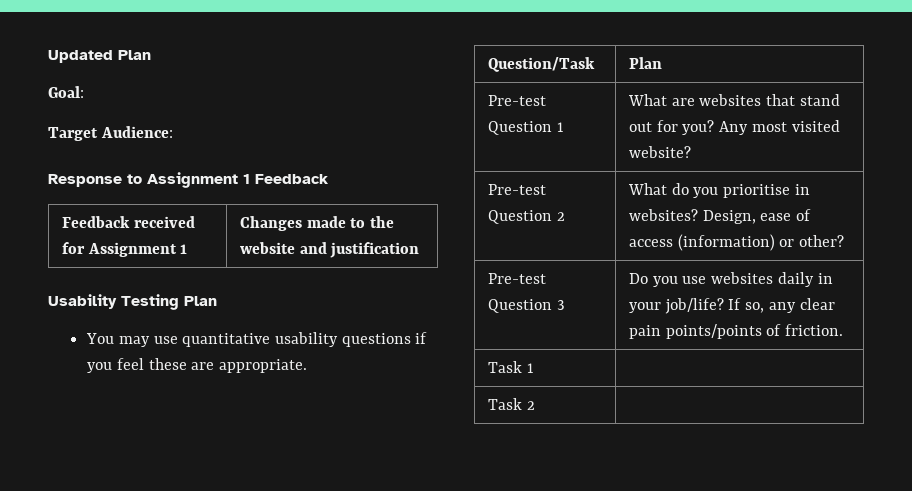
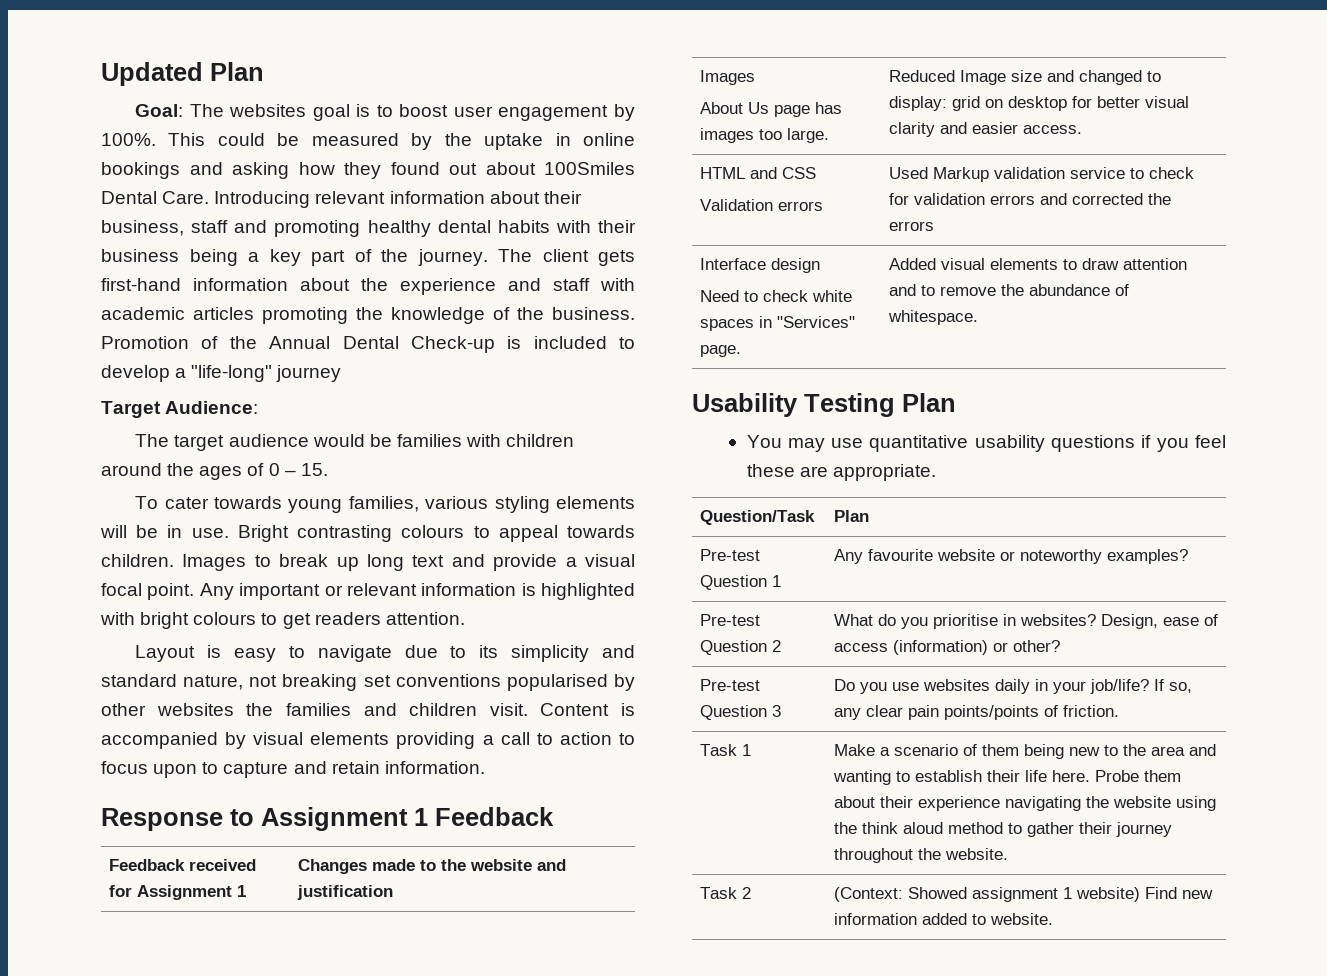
- Goal:
+ Goal: The websites goal is to boost user engagement by 100%. This could be measured by the uptake in online bookings and asking how they found out about 100Smiles Dental Care. Introducing relevant information about their business, staff and promoting healthy dental habits with their business being a key part of the journey. The client gets first-hand information about the experience and staff with academic articles promoting the knowledge of the business. Promotion of the Annual Dental Check-up is included to develop a "life-long" journey
  Target Audience:
+ The target audience would be families with children around the ages of 0 – 15.
+ To cater towards young families, various styling elements will be in use. Bright contrasting colours to appeal towards children. Images to break up long text and provide a visual focal point. Any important or relevant information is highlighted with bright colours to get readers attention.
+ Layout is easy to navigate due to its simplicity and standard nature, not breaking set conventions popularised by other websites the families and children visit. Content is accompanied by visual elements providing a call to action to focus upon to capture and retain information.
  Feedback received for Assignment 1 | Changes made to the website and justification
+ Images
+ About Us page has images too large. | Reduced Image size and changed to display: grid on desktop for better visual clarity and easier access.
+ HTML and CSS
+ Validation errors | Used Markup validation service to check for validation errors and corrected the errors
+ Interface design
+ Need to check white spaces in "Services" page. | Added visual elements to draw attention and to remove the abundance of whitespace.
- Pre-test Question 1 | What are websites that stand out for you? Any most visited website?
+ Pre-test Question 1 | Any favourite website or noteworthy examples?
- Task 1 |
- Task 2 |
+ Task 1 | Make a scenario of them being new to the area and wanting to establish their life here. Probe them about their experience navigating the website using the think aloud method to gather their journey throughout the website.
+ Task 2 | (Context: Showed assignment 1 website) Find new information added to website.

